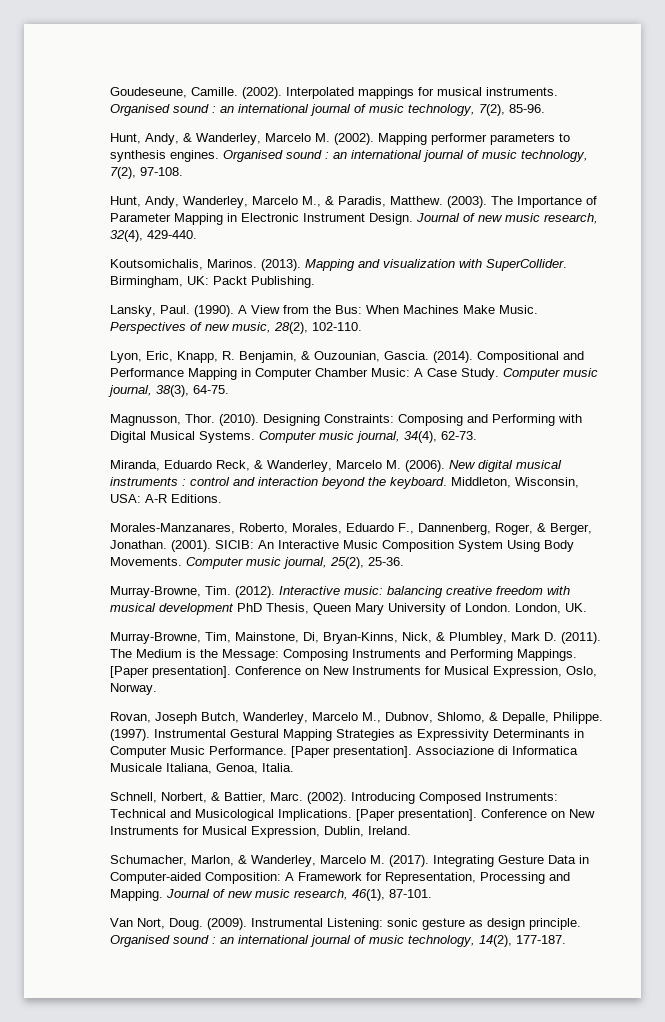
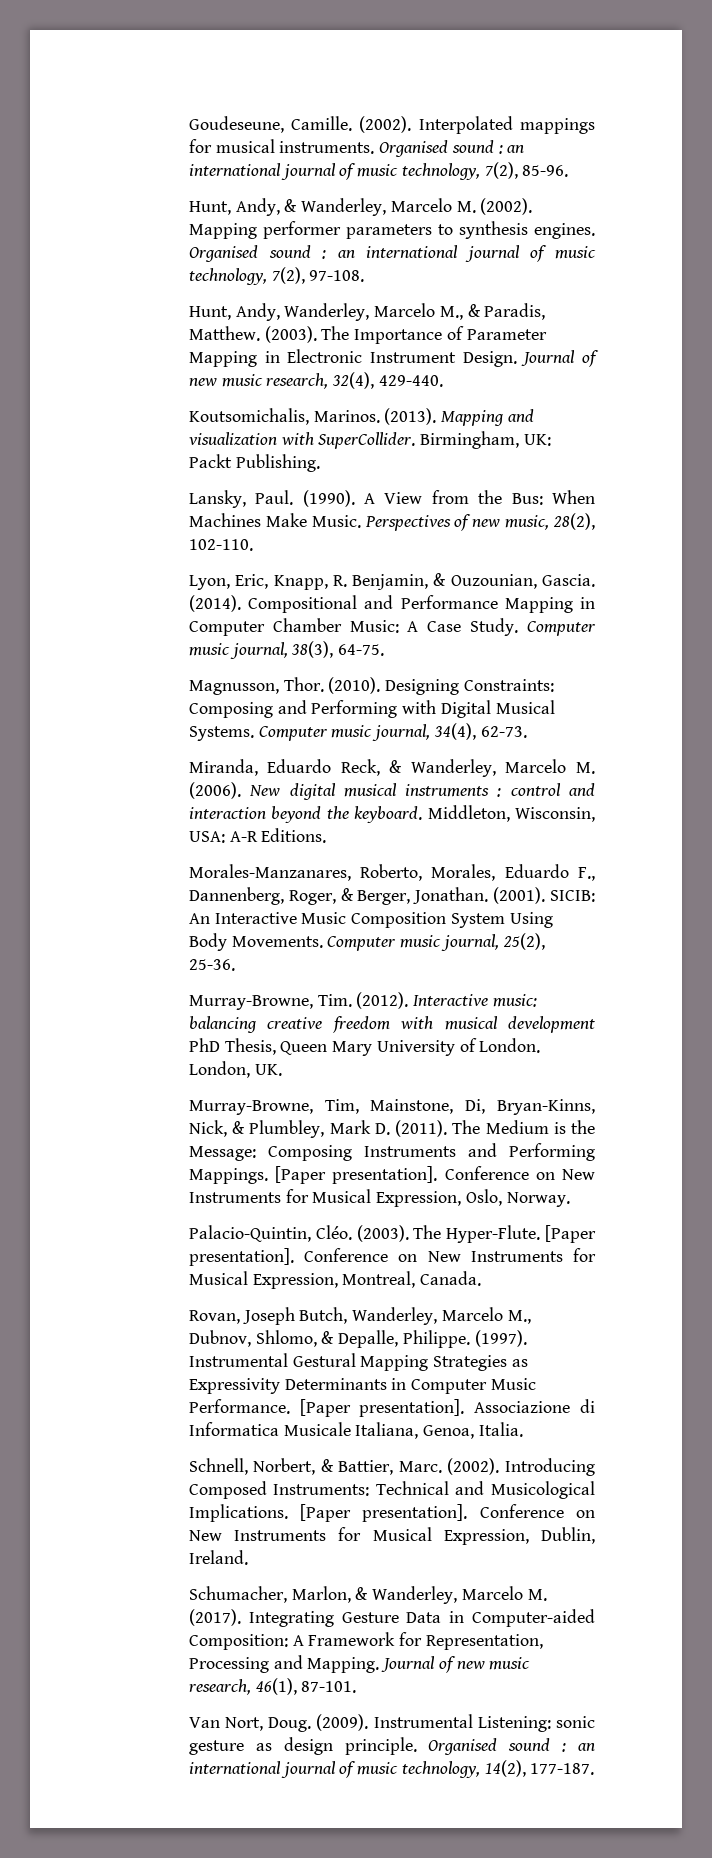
+ Palacio-Quintin, Cléo. (2003). The Hyper-Flute. [Paper presentation]. Conference on New Instruments for Musical Expression, Montreal, Canada.

